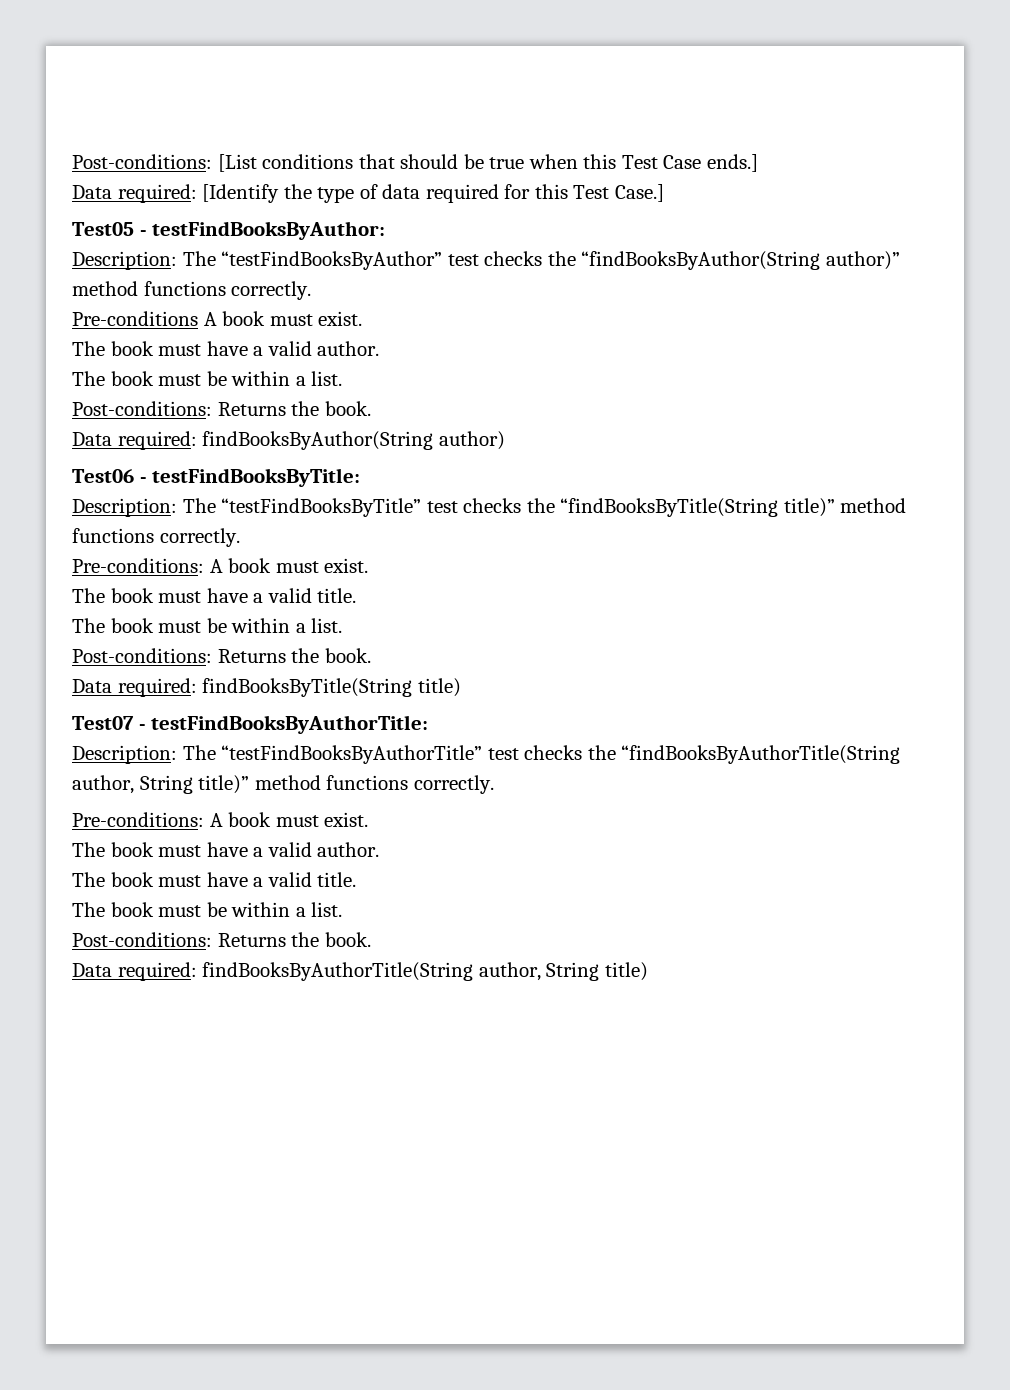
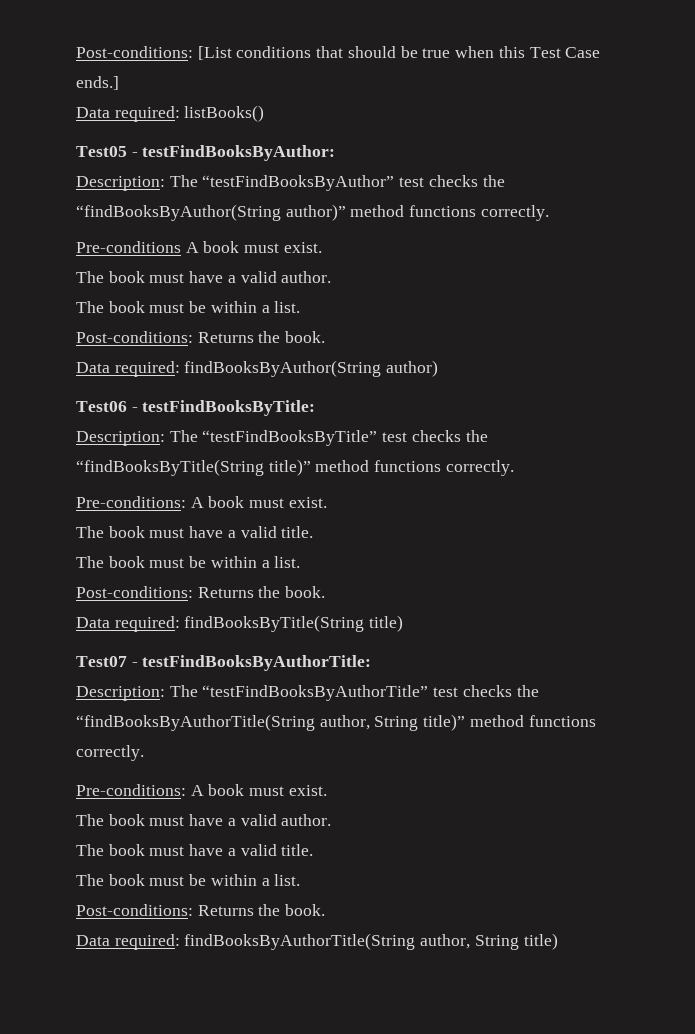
- Data required: [Identify the type of data required for this Test Case.]
+ Data required: listBooks()

